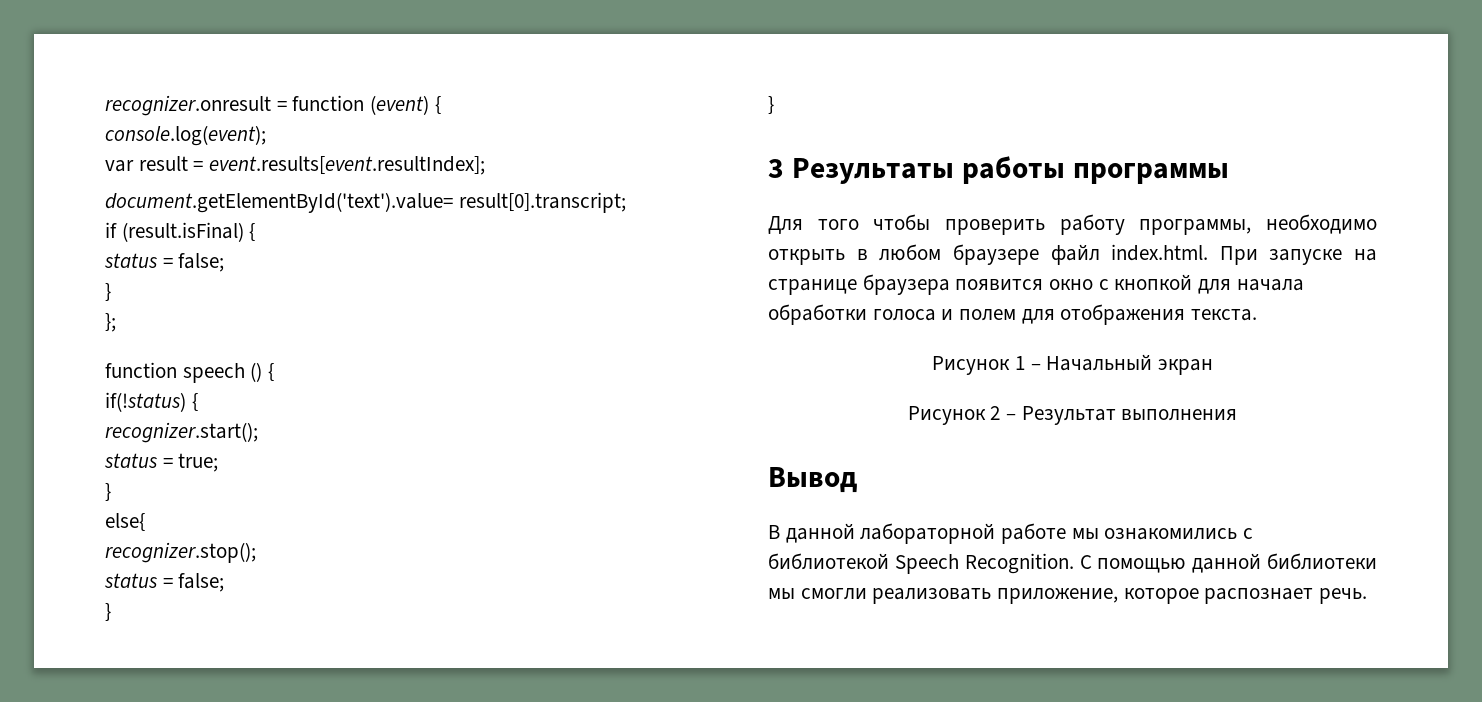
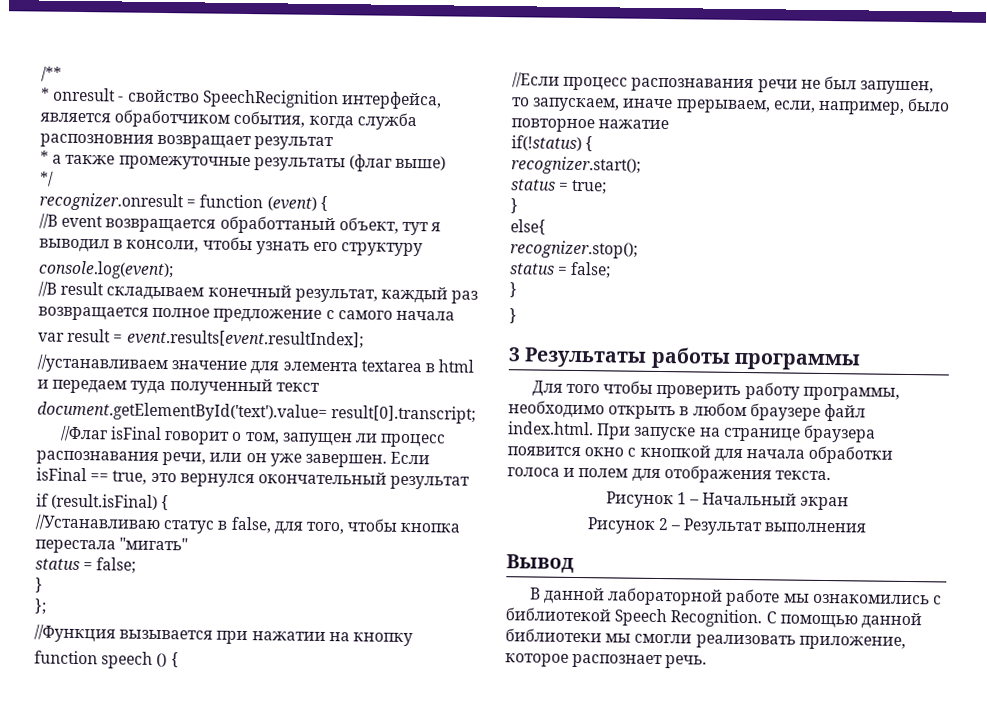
+ /**
+ * onresult - свойство SpeechRecignition интерфейса, является обработчиком события, когда служба распозновния возвращает результат
+ * а также промежуточные результаты (флаг выше)
+ */
+ //В event возвращается обработтаный объект, тут я выводил в консоли, чтобы узнать его структуру
  console.log(event);
+ //В result складываем конечный результат, каждый раз возвращается полное предложение с самого начала
  var result = event.results[event.resultIndex];
+ //устанавливаем значение для элемента textarea в html и передаем туда полученный текст
  document.getElementById('text').value= result[0].transcript;
+ //Флаг isFinal говорит о том, запущен ли процесс распознавания речи, или он уже завершен. Если isFinal == true, это вернулся окончательный результат
  if (result.isFinal) {
+ //Устанавливаю статус в false, для того, чтобы кнопка перестала "мигать"
+ //Функция вызывается при нажатии на кнопку
  function speech () {
+ //Если процесс распознавания речи не был запушен, то запускаем, иначе прерываем, если, например, было повторное нажатие

